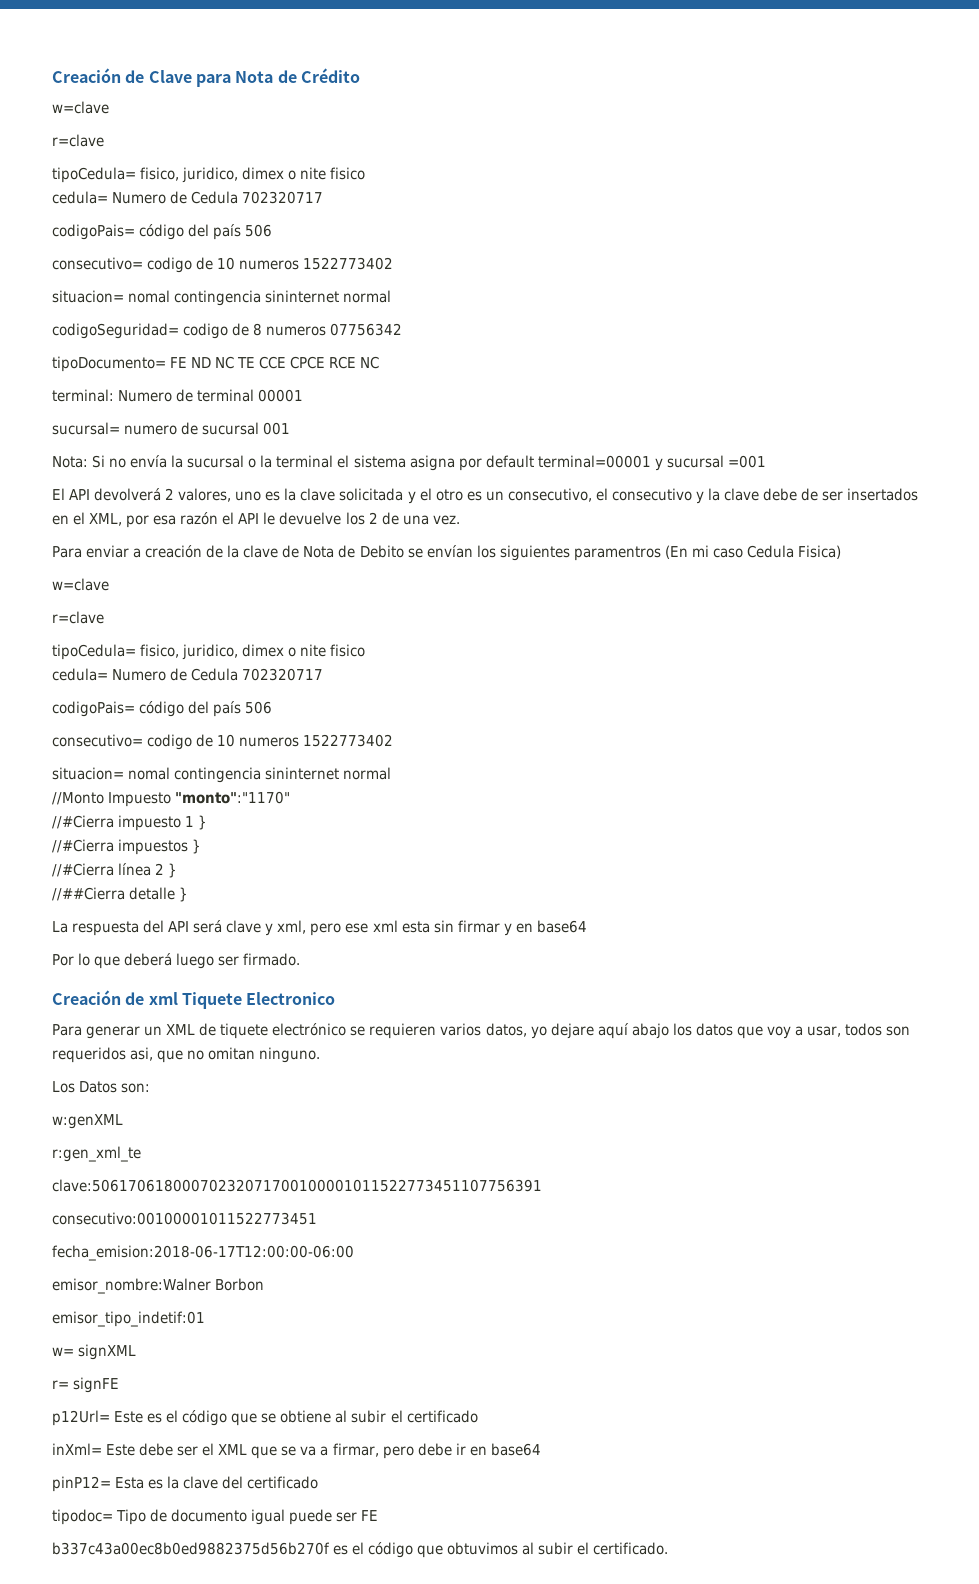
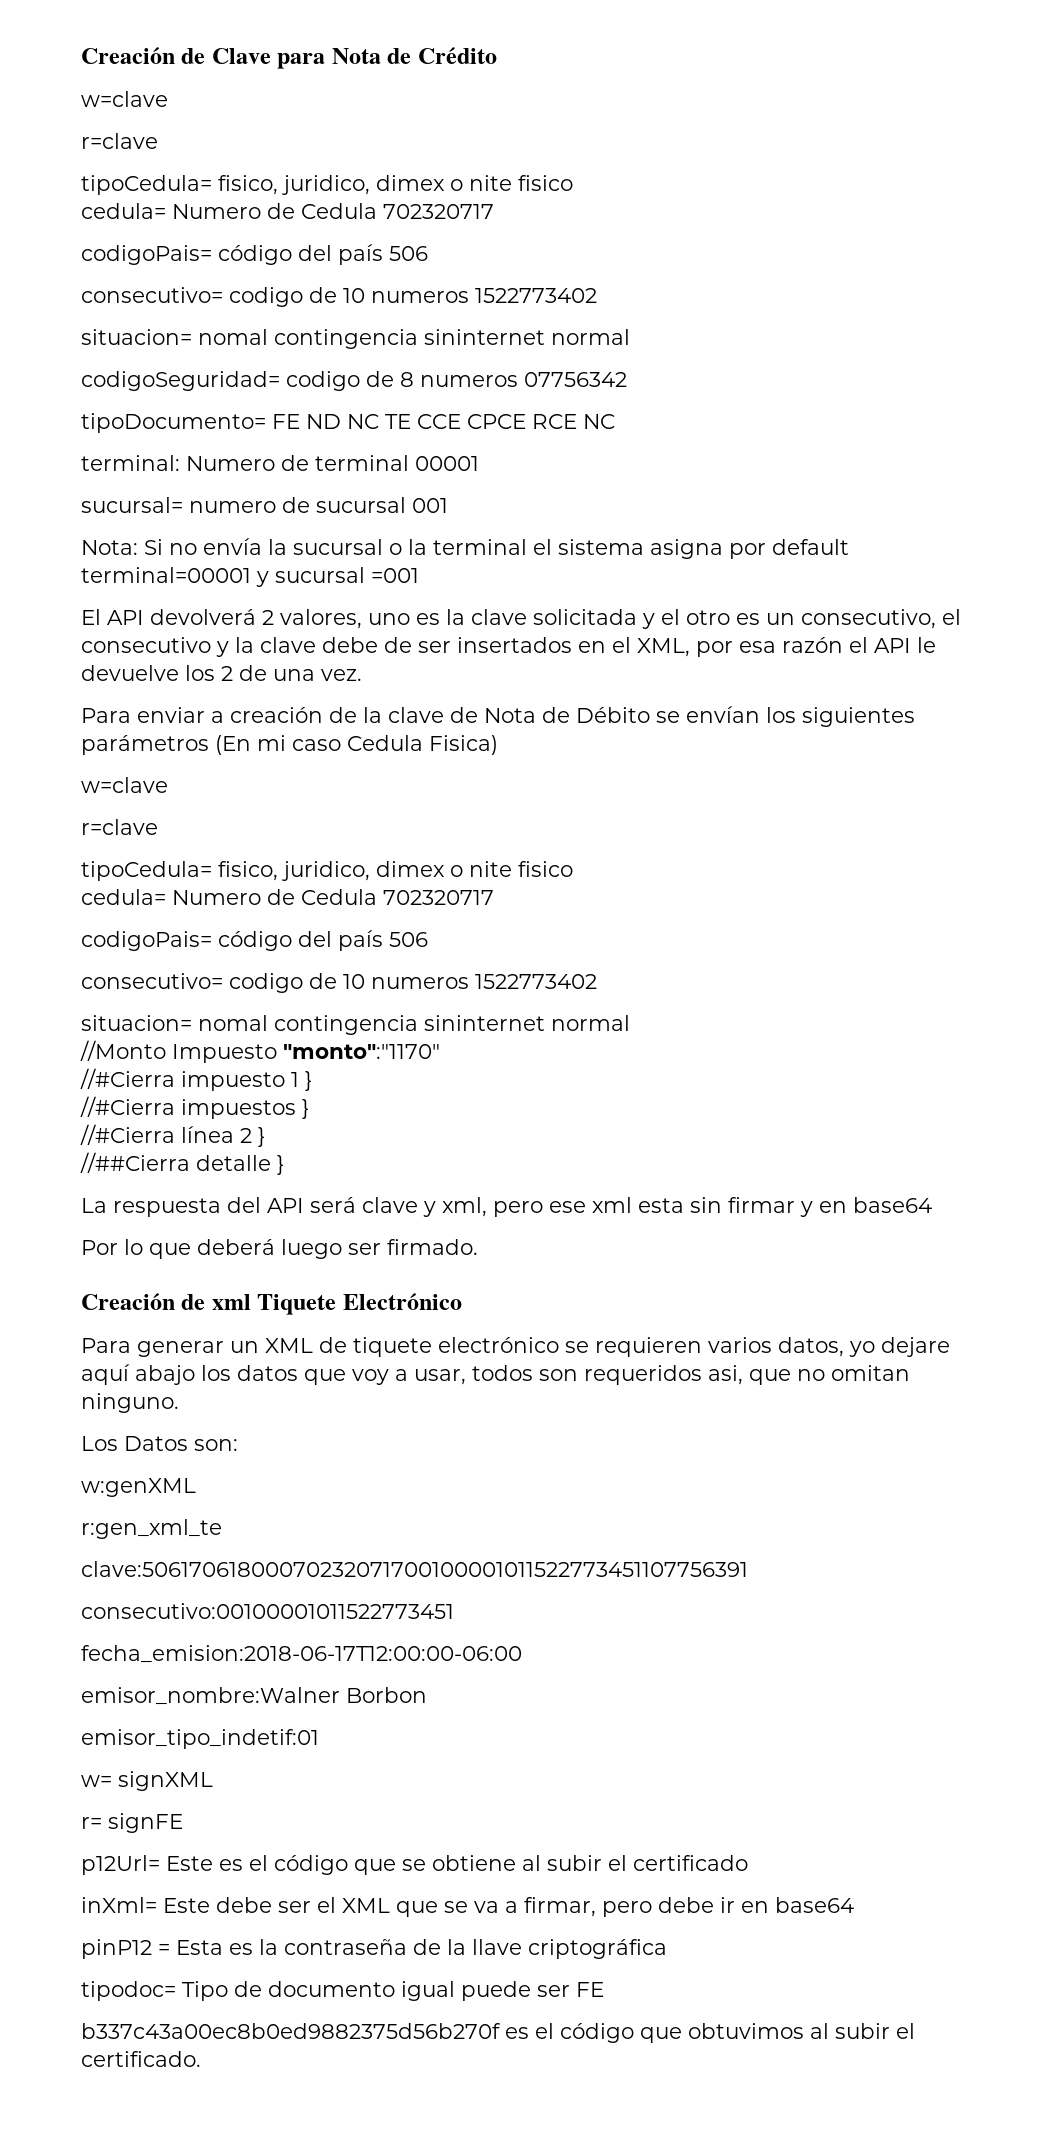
- Para enviar a creación de la clave de Nota de Debito se envían los siguientes paramentros (En mi caso Cedula Fisica)
+ Para enviar a creación de la clave de Nota de Débito se envían los siguientes parámetros (En mi caso Cedula Fisica)
- Creación de xml Tiquete Electronico
+ Creación de xml Tiquete Electrónico
- pinP12= Esta es la clave del certificado
+ pinP12 = Esta es la contraseña de la llave criptográfica

